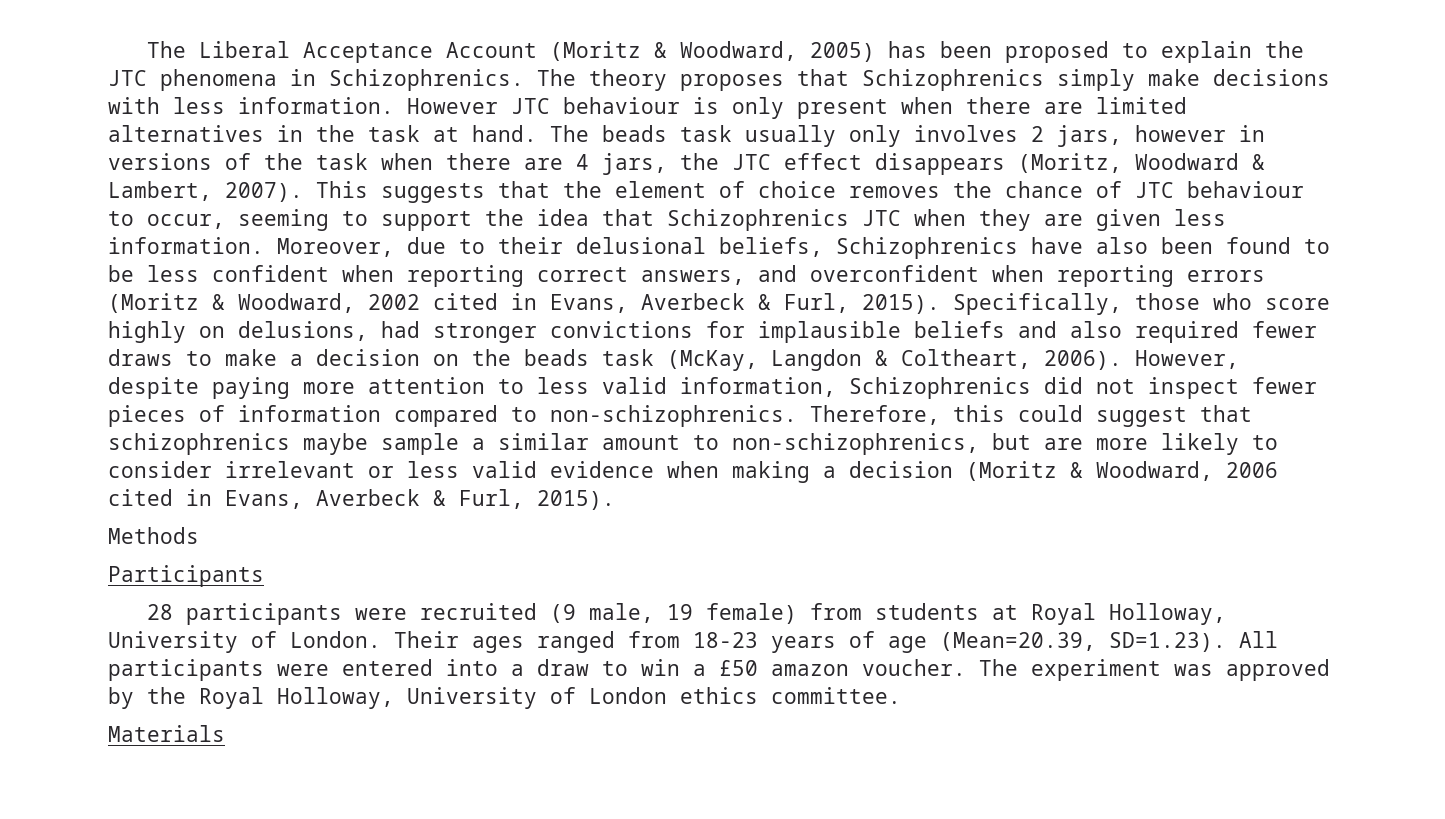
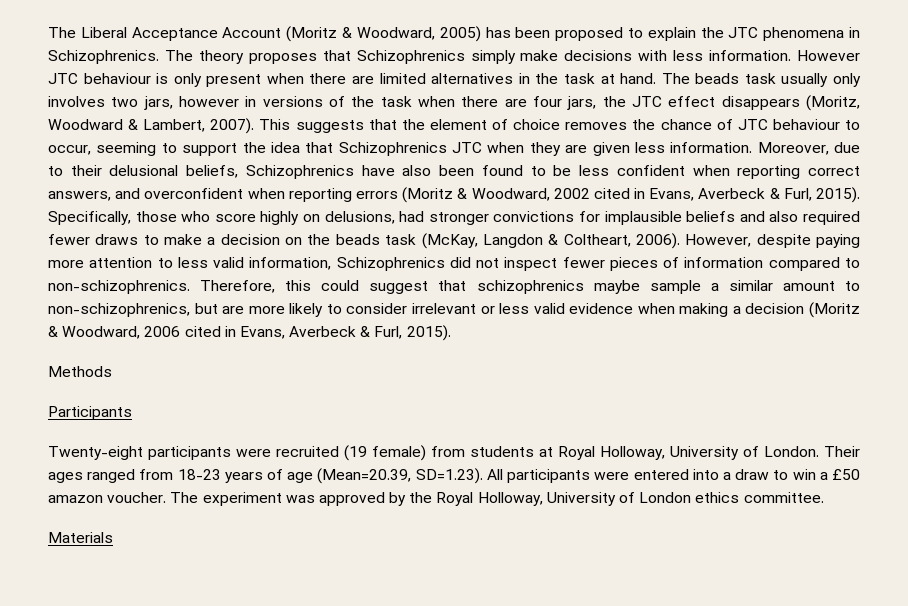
- The beads task usually only involves 2 jars, however in versions of the task when there are 4 jars, the JTC effect disappears (Moritz, Woodward & Lambert, 2007).
+ The beads task usually only involves two jars, however in versions of the task when there are four jars, the JTC effect disappears (Moritz, Woodward & Lambert, 2007).
- 28 participants were recruited (9 male, 19 female) from students at Royal Holloway, University of London.
+ Twenty-eight participants were recruited (19 female) from students at Royal Holloway, University of London.

